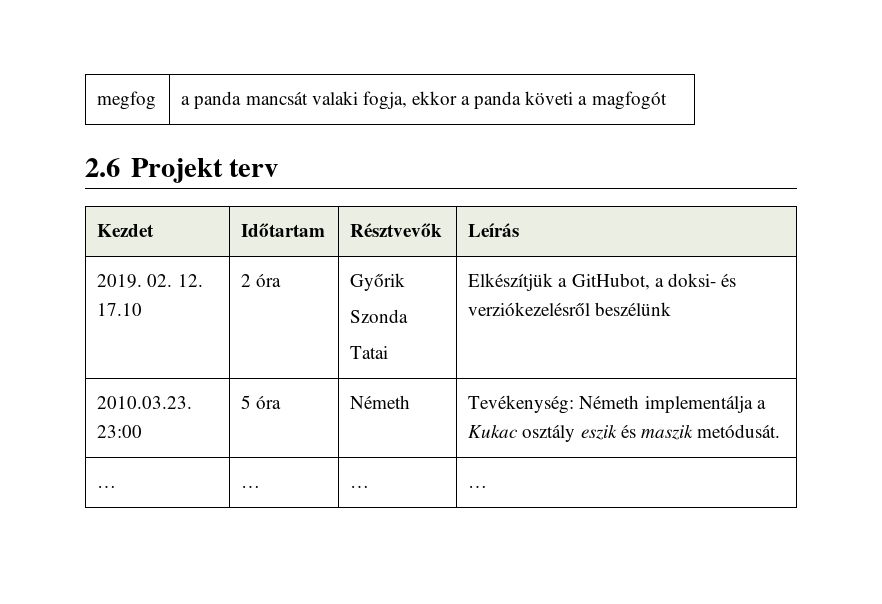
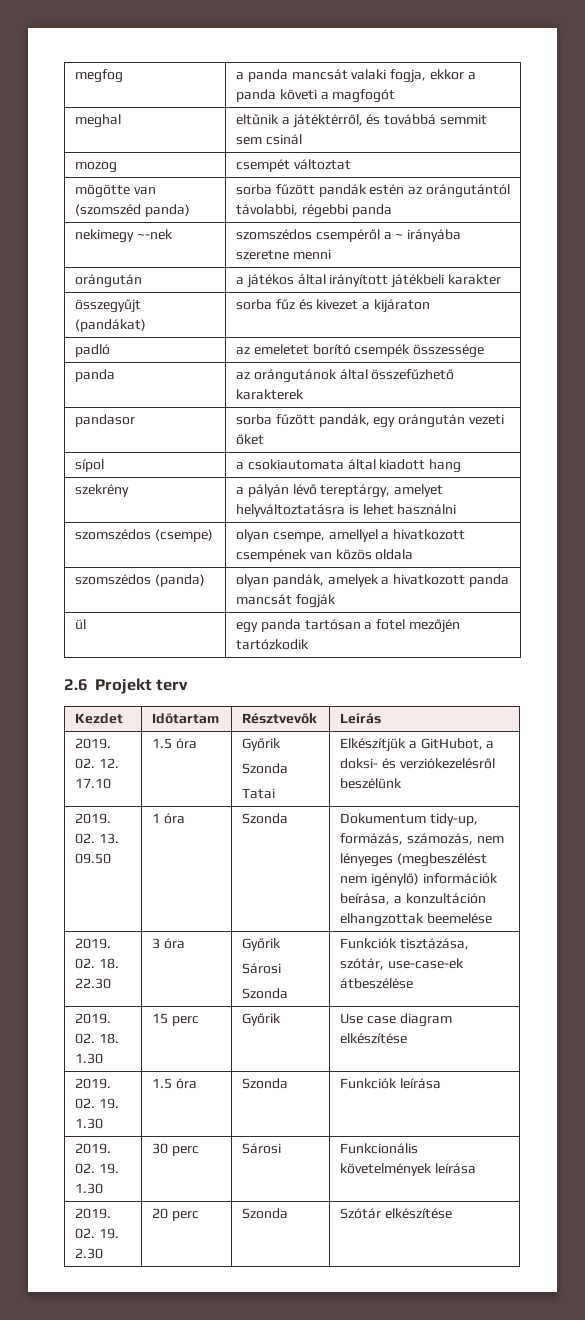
+ meghal | eltűnik a játéktérről, és továbbá semmit sem csinál
+ mozog | csempét változtat
+ mögötte van (szomszéd panda) | sorba fűzött pandák estén az orángutántól távolabbi, régebbi panda
+ nekimegy ~-nek | szomszédos csempéről a ~ irányába szeretne menni
+ orángután | a játékos által irányított játékbeli karakter
+ összegyűjt (pandákat) | sorba fűz és kivezet a kijáraton
+ padló | az emeletet borító csempék összessége
+ panda | az orángutánok által összefűzhető karakterek
+ pandasor | sorba fűzött pandák, egy orángután vezeti őket
+ sípol | a csokiautomata által kiadott hang
+ szekrény | a pályán lévő tereptárgy, amelyet helyváltoztatásra is lehet használni
+ szomszédos (csempe) | olyan csempe, amellyel a hivatkozott csempének van közös oldala
+ szomszédos (panda) | olyan pandák, amelyek a hivatkozott panda mancsát fogják
+ ül | egy panda tartósan a fotel mezőjén tartózkodik
- 2019. 02. 12. 17.10 | 2 óra | Győrik
+ 2019. 02. 12. 17.10 | 1.5 óra | Győrik
- 2010.03.23. 23:00 | 5 óra | Németh | Tevékenység: Németh implementálja a Kukac osztály eszik és maszik metódusát.
- … | … | … | …
+ 2019. 02. 13. 09.50 | 1 óra | Szonda | Dokumentum tidy-up, formázás, számozás, nem lényeges (megbeszélést nem igénylő) információk beírása, a konzultáción elhangzottak beemelése
+ 2019. 02. 18. 22.30 | 3 óra | Győrik
+ Sárosi
+ Szonda | Funkciók tisztázása, szótár, use-case-ek átbeszélése
+ 2019. 02. 18. 1.30 | 15 perc | Győrik | Use case diagram elkészítése
+ 2019. 02. 19. 1.30 | 1.5 óra | Szonda | Funkciók leírása
+ 2019. 02. 19. 1.30 | 30 perc | Sárosi | Funkcionális követelmények leírása
+ 2019. 02. 19. 2.30 | 20 perc | Szonda | Szótár elkészítése

